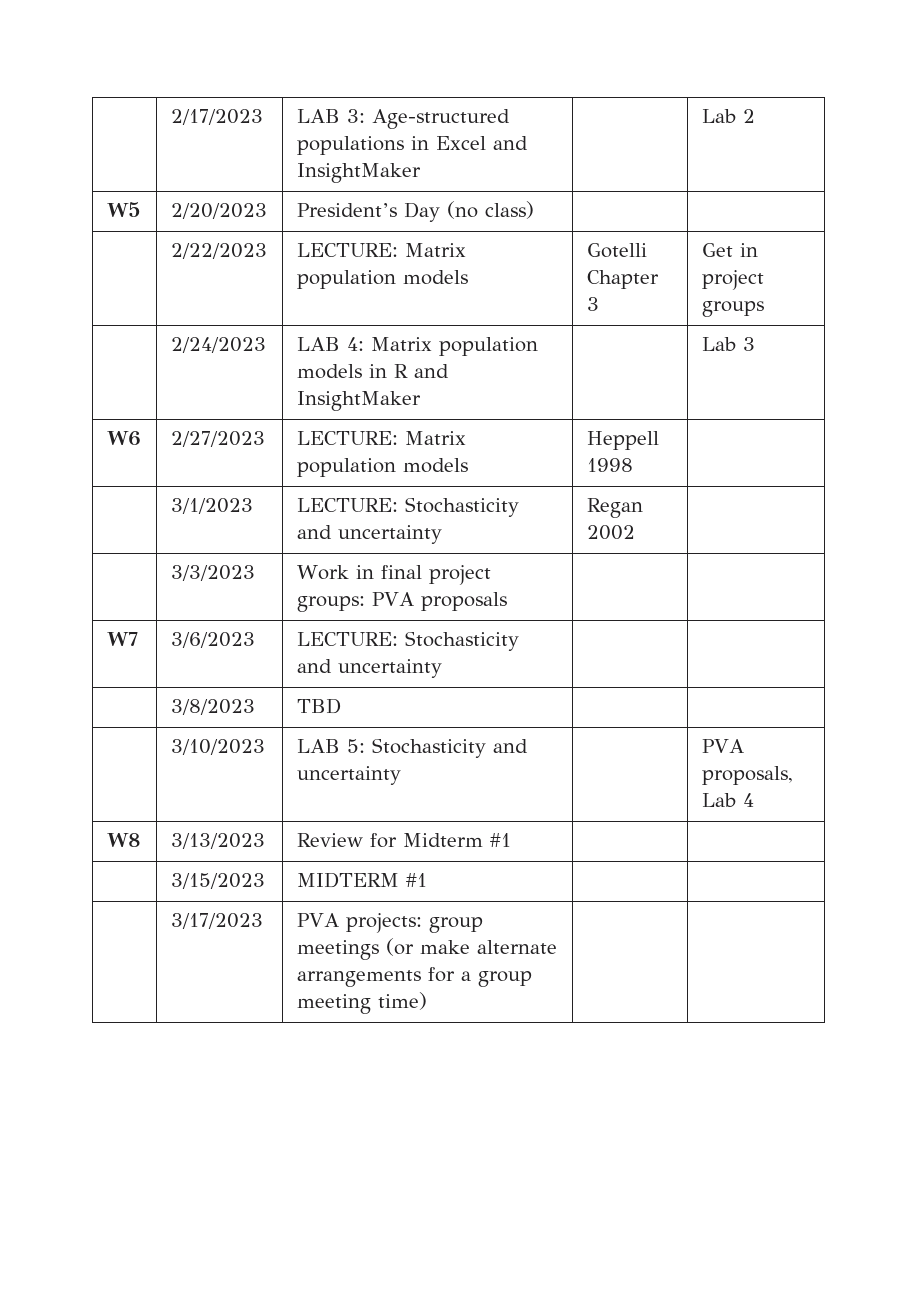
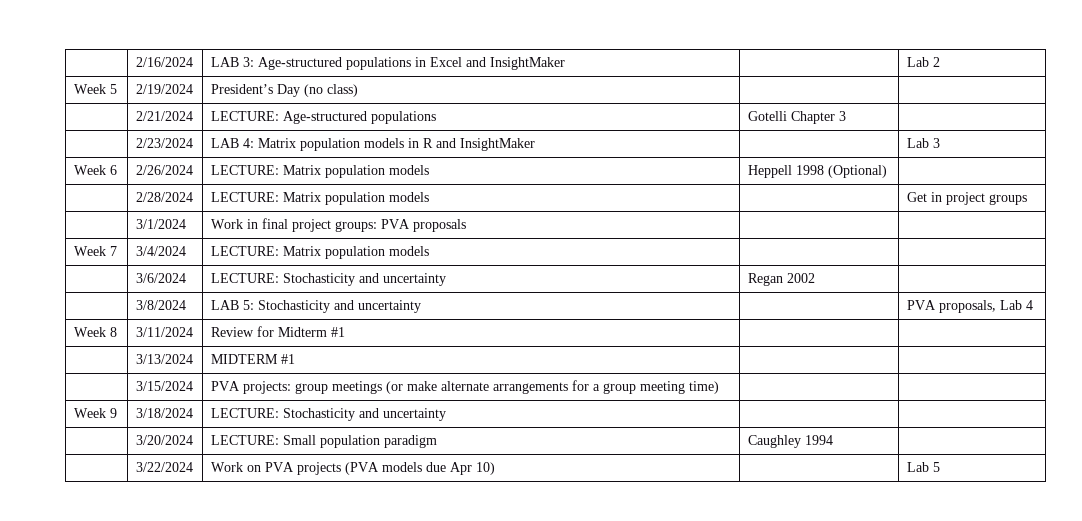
- | 2/17/2023 | LAB 3: Age-structured populations in Excel and InsightMaker | | Lab 2
+ | 2/16/2024 | LAB 3: Age-structured populations in Excel and InsightMaker | | Lab 2
- W5 | 2/20/2023 | President’s Day (no class) | |
+ Week 5 | 2/19/2024 | President’s Day (no class) | |
- | 2/22/2023 | LECTURE: Matrix population models | Gotelli Chapter 3 | Get in project groups
- | 2/24/2023 | LAB 4: Matrix population models in R and InsightMaker | | Lab 3
+ | 2/21/2024 | LECTURE: Age-structured populations | Gotelli Chapter 3 |
+ | 2/23/2024 | LAB 4: Matrix population models in R and InsightMaker | | Lab 3
- W6 | 2/27/2023 | LECTURE: Matrix population models | Heppell 1998 |
- | 3/1/2023 | LECTURE: Stochasticity and uncertainty | Regan 2002 |
+ Week 6 | 2/26/2024 | LECTURE: Matrix population models | Heppell 1998 (Optional) |
+ | 2/28/2024 | LECTURE: Matrix population models | | Get in project groups
+ | 3/1/2024 | Work in final project groups: PVA proposals | |
+ Week 7 | 3/4/2024 | LECTURE: Matrix population models | |
+ | 3/6/2024 | LECTURE: Stochasticity and uncertainty | Regan 2002 |
- | 3/3/2023 | Work in final project groups: PVA proposals | |
- W7 | 3/6/2023 | LECTURE: Stochasticity and uncertainty | |
- | 3/8/2023 | TBD | |
- | 3/10/2023 | LAB 5: Stochasticity and uncertainty | | PVA proposals, Lab 4
+ | 3/8/2024 | LAB 5: Stochasticity and uncertainty | | PVA proposals, Lab 4
- W8 | 3/13/2023 | Review for Midterm #1 | |
+ Week 8 | 3/11/2024 | Review for Midterm #1 | |
- | 3/15/2023 | MIDTERM #1 | |
+ | 3/13/2024 | MIDTERM #1 | |
- | 3/17/2023 | PVA projects: group meetings (or make alternate arrangements for a group meeting time) | |
+ | 3/15/2024 | PVA projects: group meetings (or make alternate arrangements for a group meeting time) | |
+ Week 9 | 3/18/2024 | LECTURE: Stochasticity and uncertainty | |
+ | 3/20/2024 | LECTURE: Small population paradigm | Caughley 1994 |
+ | 3/22/2024 | Work on PVA projects (PVA models due Apr 10) | | Lab 5

